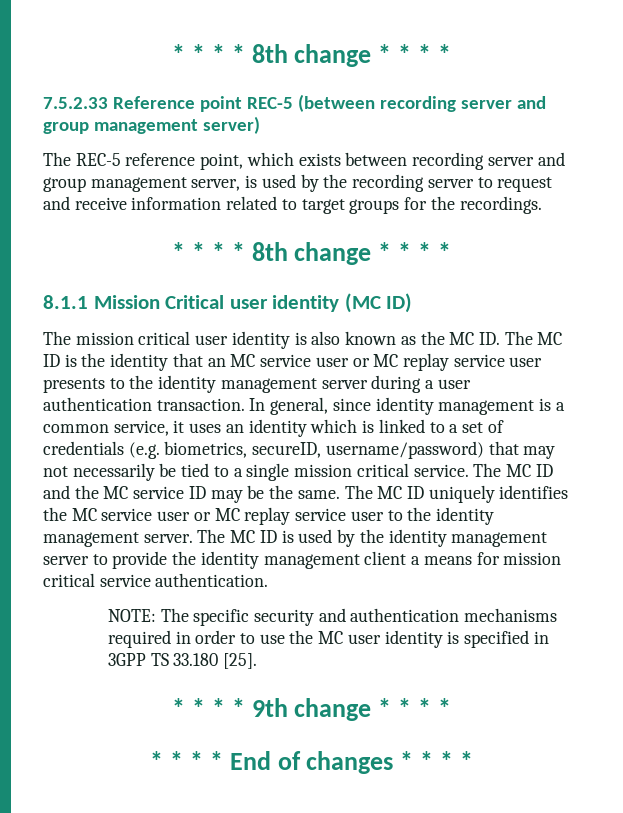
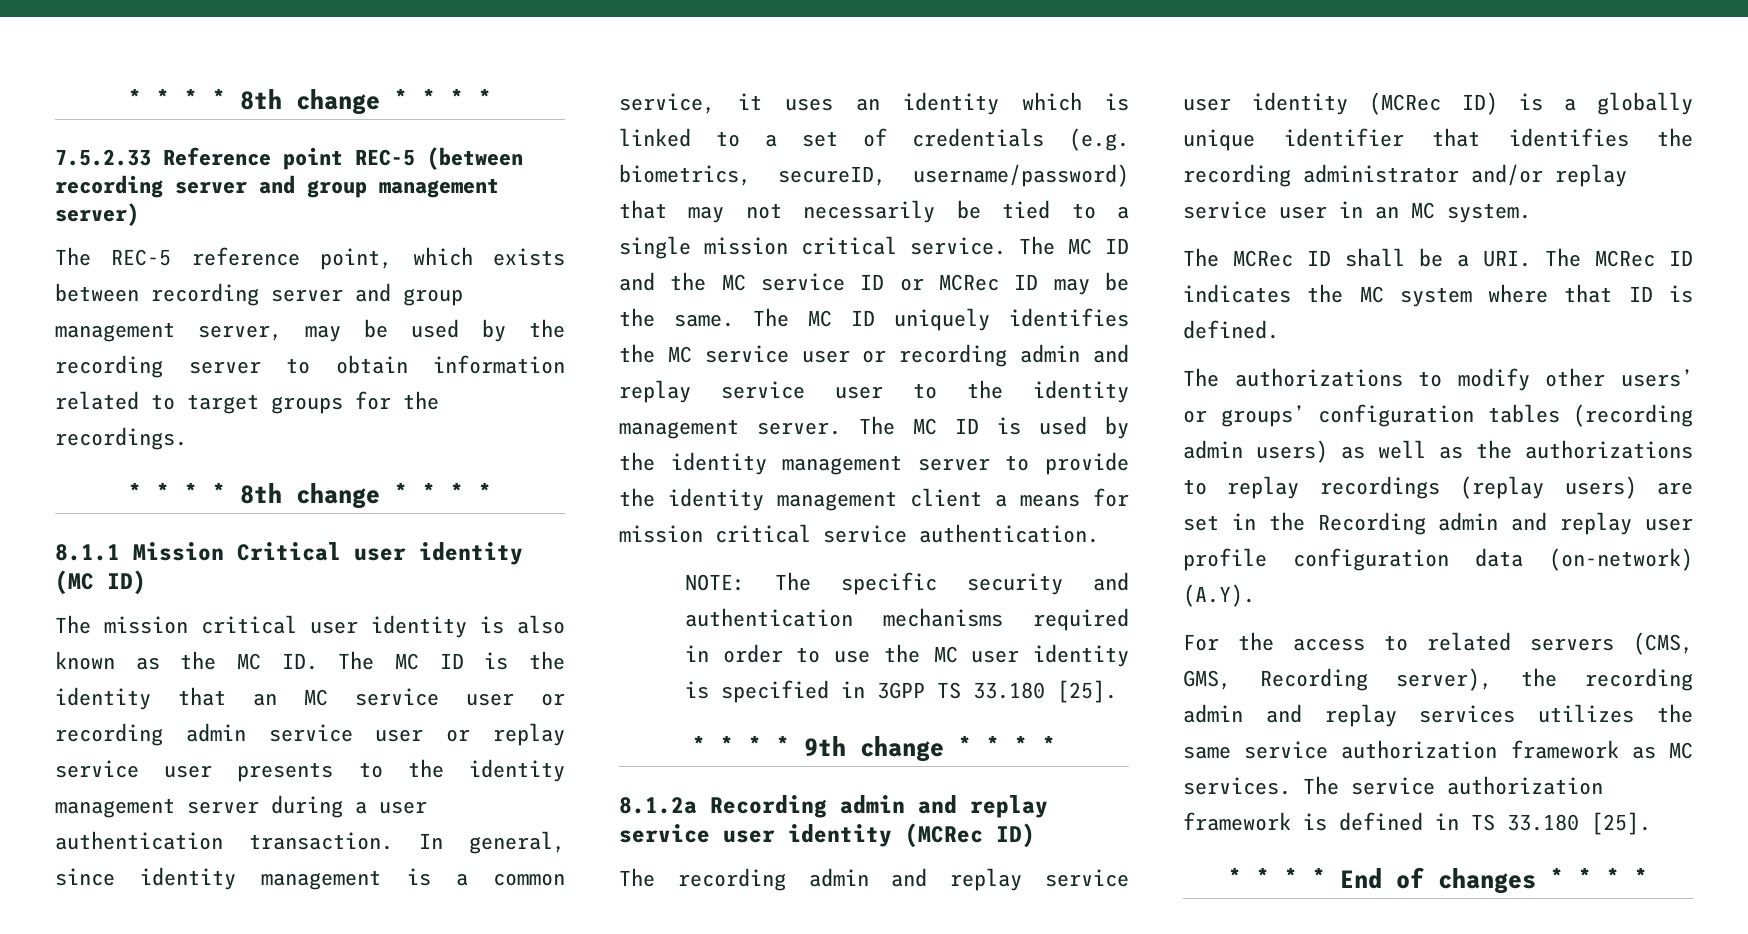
- The REC-5 reference point, which exists between recording server and group management server, is used by the recording server to request and receive information related to target groups for the recordings.
+ The REC-5 reference point, which exists between recording server and group management server, may be used by the recording server to obtain information related to target groups for the recordings.
- The mission critical user identity is also known as the MC ID. The MC ID is the identity that an MC service user or MC replay service user presents to the identity management server during a user authentication transaction.
+ The mission critical user identity is also known as the MC ID. The MC ID is the identity that an MC service user or recording admin service user or replay service user presents to the identity management server during a user authentication transaction.
- The MC ID and the MC service ID may be the same.
+ The MC ID and the MC service ID or MCRec ID may be the same.
- The MC ID uniquely identifies the MC service user or MC replay service user to the identity management server.
+ The MC ID uniquely identifies the MC service user or recording admin and replay service user to the identity management server.
+ 8.1.2a Recording admin and replay service user identity (MCRec ID)
+ The recording admin and replay service user identity (MCRec ID) is a globally unique identifier that identifies the recording administrator and/or replay service user in an MC system.
+ The MCRec ID shall be a URI. The MCRec ID indicates the MC system where that ID is defined.
+ The authorizations to modify other users’ or groups’ configuration tables (recording admin users) as well as the authorizations to replay recordings (replay users) are set in the Recording admin and replay user profile configuration data (on-network) (A.Y).
+ For the access to related servers (CMS, GMS, Recording server), the recording admin and replay services utilizes the same service authorization framework as MC services. The service authorization framework is defined in TS 33.180 [25].

